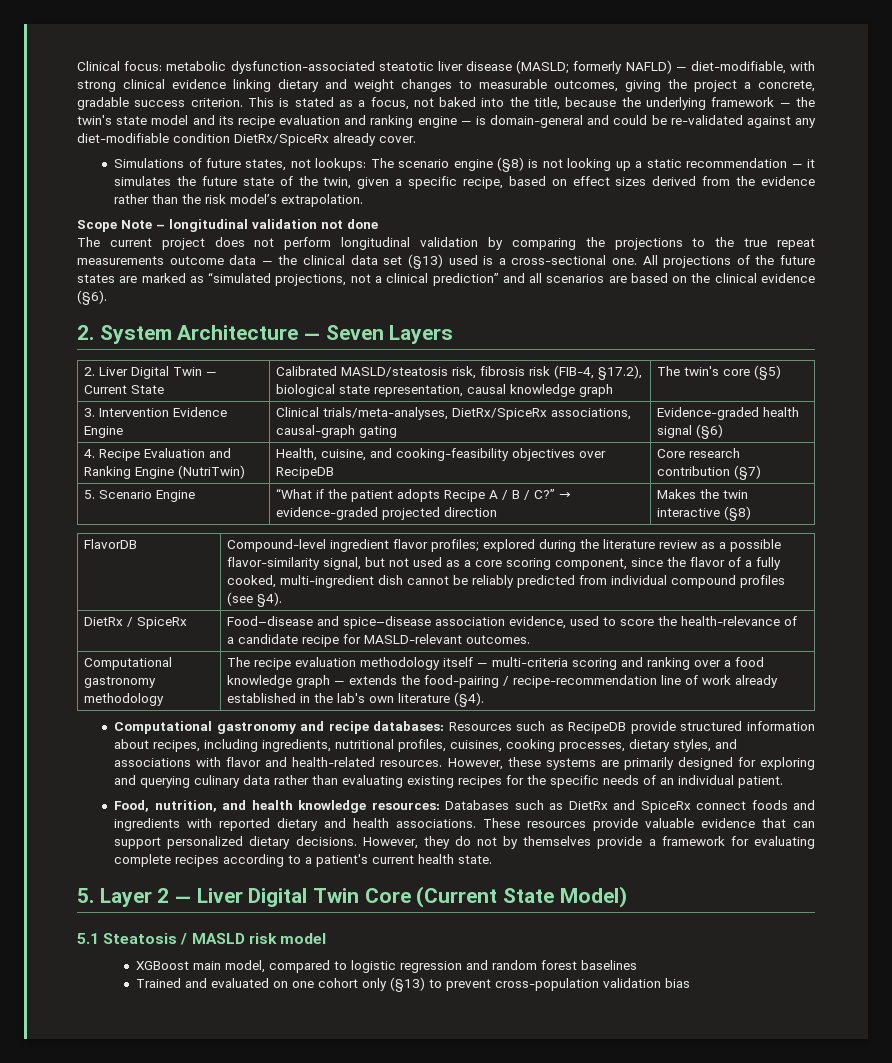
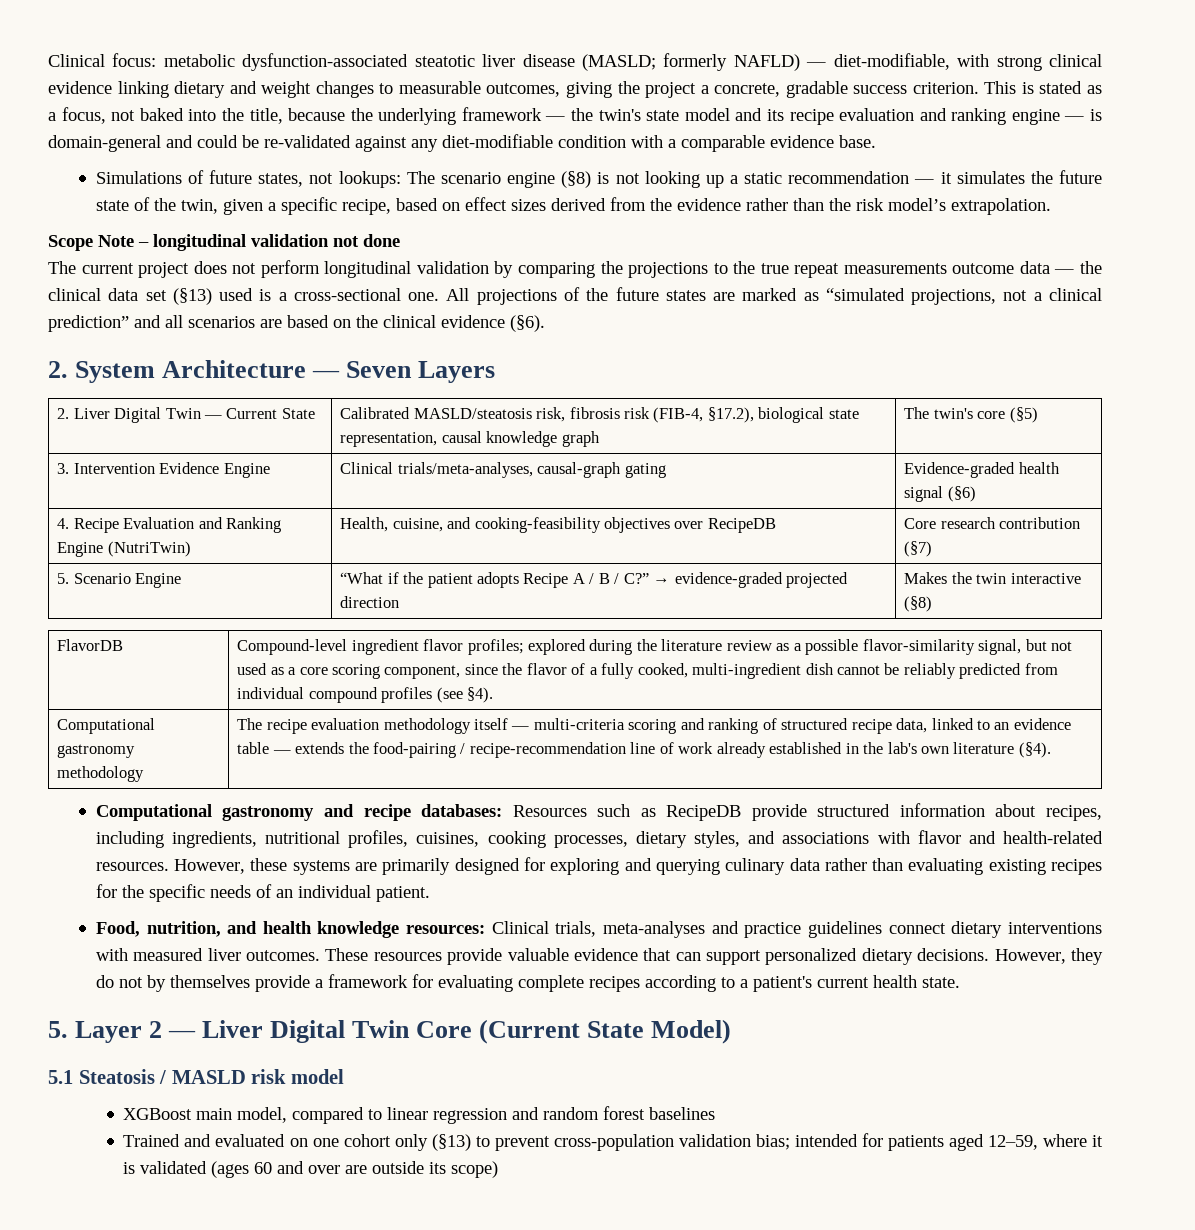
- This is stated as a focus, not baked into the title, because the underlying framework — the twin's state model and its recipe evaluation and ranking engine — is domain-general and could be re-validated against any diet-modifiable condition DietRx/SpiceRx already cover.
+ This is stated as a focus, not baked into the title, because the underlying framework — the twin's state model and its recipe evaluation and ranking engine — is domain-general and could be re-validated against any diet-modifiable condition with a comparable evidence base.
- 3. Intervention Evidence Engine | Clinical trials/meta-analyses, DietRx/SpiceRx associations, causal-graph gating | Evidence-graded health signal (§6)
+ 3. Intervention Evidence Engine | Clinical trials/meta-analyses, causal-graph gating | Evidence-graded health signal (§6)
- DietRx / SpiceRx | Food–disease and spice–disease association evidence, used to score the health-relevance of a candidate recipe for MASLD-relevant outcomes.
- Computational gastronomy methodology | The recipe evaluation methodology itself — multi-criteria scoring and ranking over a food knowledge graph — extends the food-pairing / recipe-recommendation line of work already established in the lab's own literature (§4).
+ Computational gastronomy methodology | The recipe evaluation methodology itself — multi-criteria scoring and ranking of structured recipe data, linked to an evidence table — extends the food-pairing / recipe-recommendation line of work already established in the lab's own literature (§4).
- Food, nutrition, and health knowledge resources: Databases such as DietRx and SpiceRx connect foods and ingredients with reported dietary and health associations.
+ Food, nutrition, and health knowledge resources: Clinical trials, meta-analyses and practice guidelines connect dietary interventions with measured liver outcomes.
- XGBoost main model, compared to logistic regression and random forest baselines
+ XGBoost main model, compared to linear regression and random forest baselines
- Trained and evaluated on one cohort only (§13) to prevent cross-population validation bias
+ Trained and evaluated on one cohort only (§13) to prevent cross-population validation bias; intended for patients aged 12–59, where it is validated (ages 60 and over are outside its scope)

